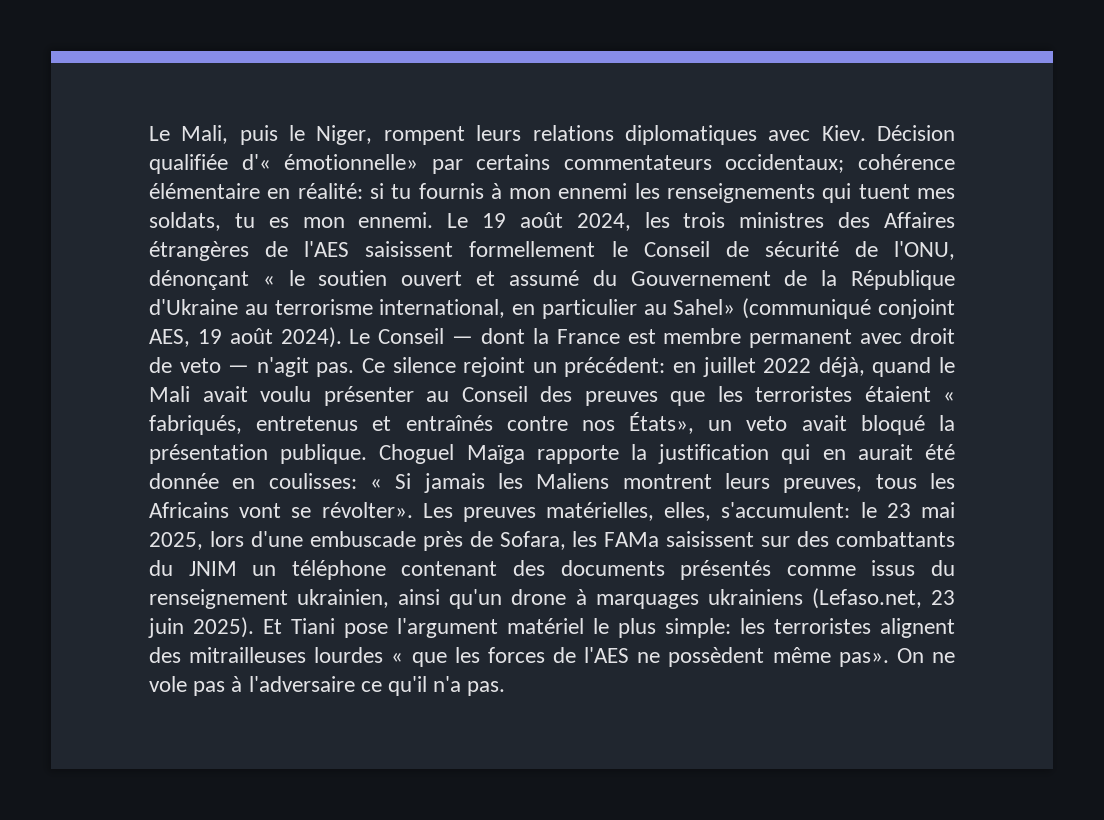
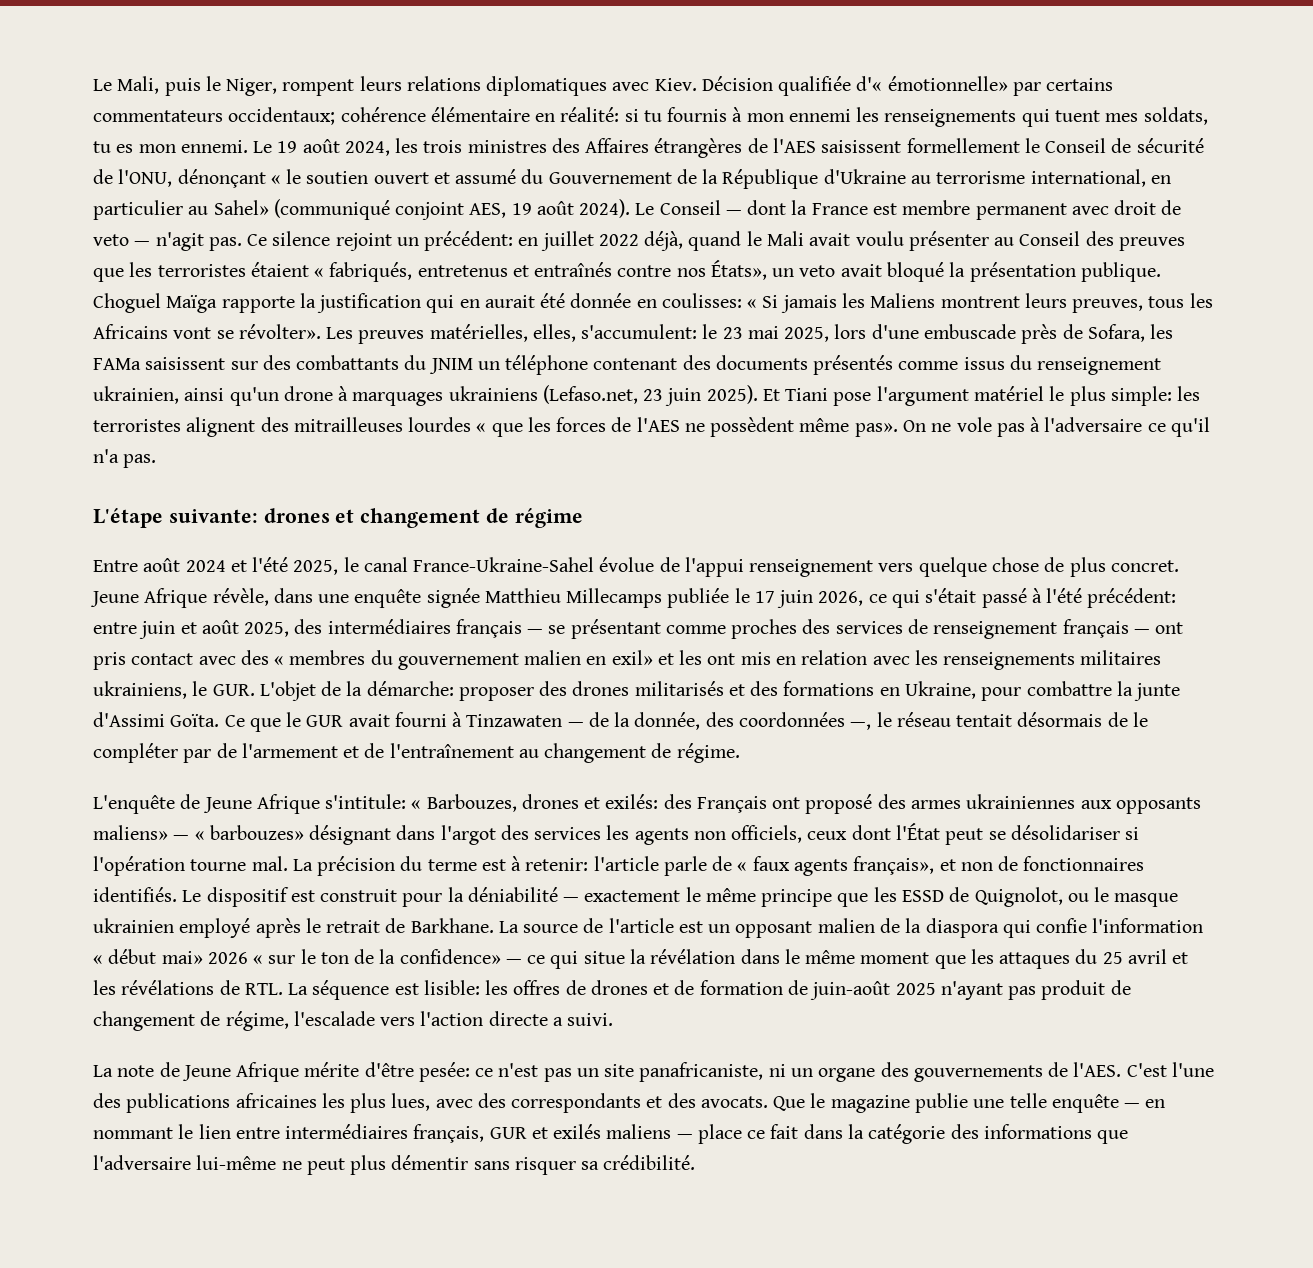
+ L'étape suivante: drones et changement de régime
+ Entre août 2024 et l'été 2025, le canal France-Ukraine-Sahel évolue de l'appui renseignement vers quelque chose de plus concret. Jeune Afrique révèle, dans une enquête signée Matthieu Millecamps publiée le 17 juin 2026, ce qui s'était passé à l'été précédent: entre juin et août 2025, des intermédiaires français — se présentant comme proches des services de renseignement français — ont pris contact avec des « membres du gouvernement malien en exil» et les ont mis en relation avec les renseignements militaires ukrainiens, le GUR. L'objet de la démarche: proposer des drones militarisés et des formations en Ukraine, pour combattre la junte d'Assimi Goïta. Ce que le GUR avait fourni à Tinzawaten — de la donnée, des coordonnées —, le réseau tentait désormais de le compléter par de l'armement et de l'entraînement au changement de régime.
+ L'enquête de Jeune Afrique s'intitule: « Barbouzes, drones et exilés: des Français ont proposé des armes ukrainiennes aux opposants maliens» — « barbouzes» désignant dans l'argot des services les agents non officiels, ceux dont l'État peut se désolidariser si l'opération tourne mal. La précision du terme est à retenir: l'article parle de « faux agents français», et non de fonctionnaires identifiés. Le dispositif est construit pour la déniabilité — exactement le même principe que les ESSD de Quignolot, ou le masque ukrainien employé après le retrait de Barkhane. La source de l'article est un opposant malien de la diaspora qui confie l'information « début mai» 2026 « sur le ton de la confidence» — ce qui situe la révélation dans le même moment que les attaques du 25 avril et les révélations de RTL. La séquence est lisible: les offres de drones et de formation de juin-août 2025 n'ayant pas produit de changement de régime, l'escalade vers l'action directe a suivi.
+ La note de Jeune Afrique mérite d'être pesée: ce n'est pas un site panafricaniste, ni un organe des gouvernements de l'AES. C'est l'une des publications africaines les plus lues, avec des correspondants et des avocats. Que le magazine publie une telle enquête — en nommant le lien entre intermédiaires français, GUR et exilés maliens — place ce fait dans la catégorie des informations que l'adversaire lui-même ne peut plus démentir sans risquer sa crédibilité.

